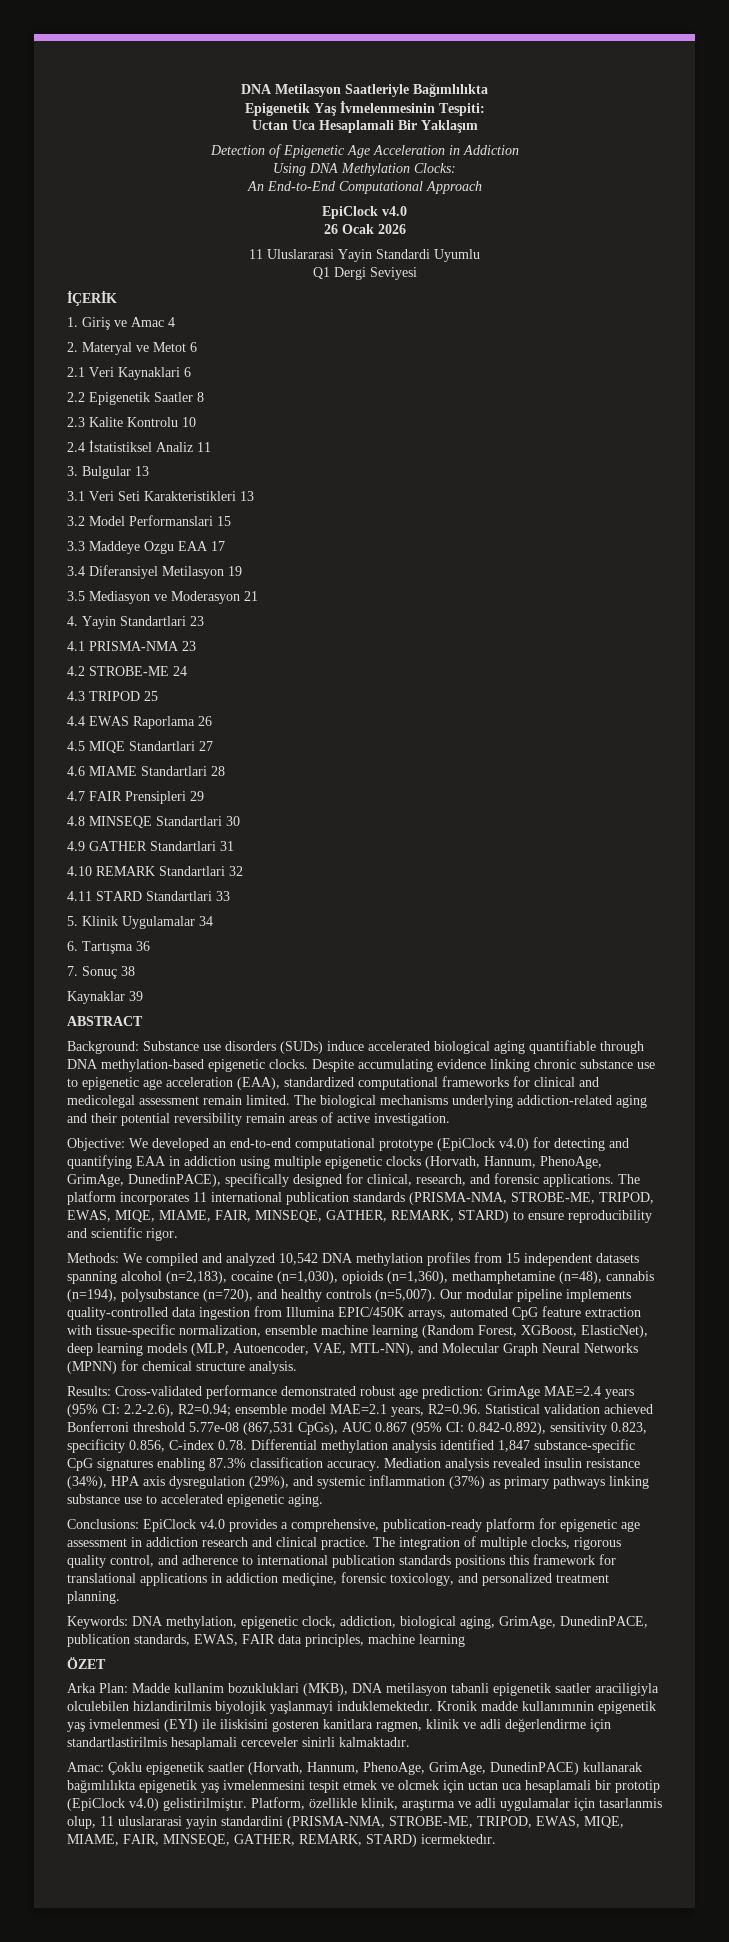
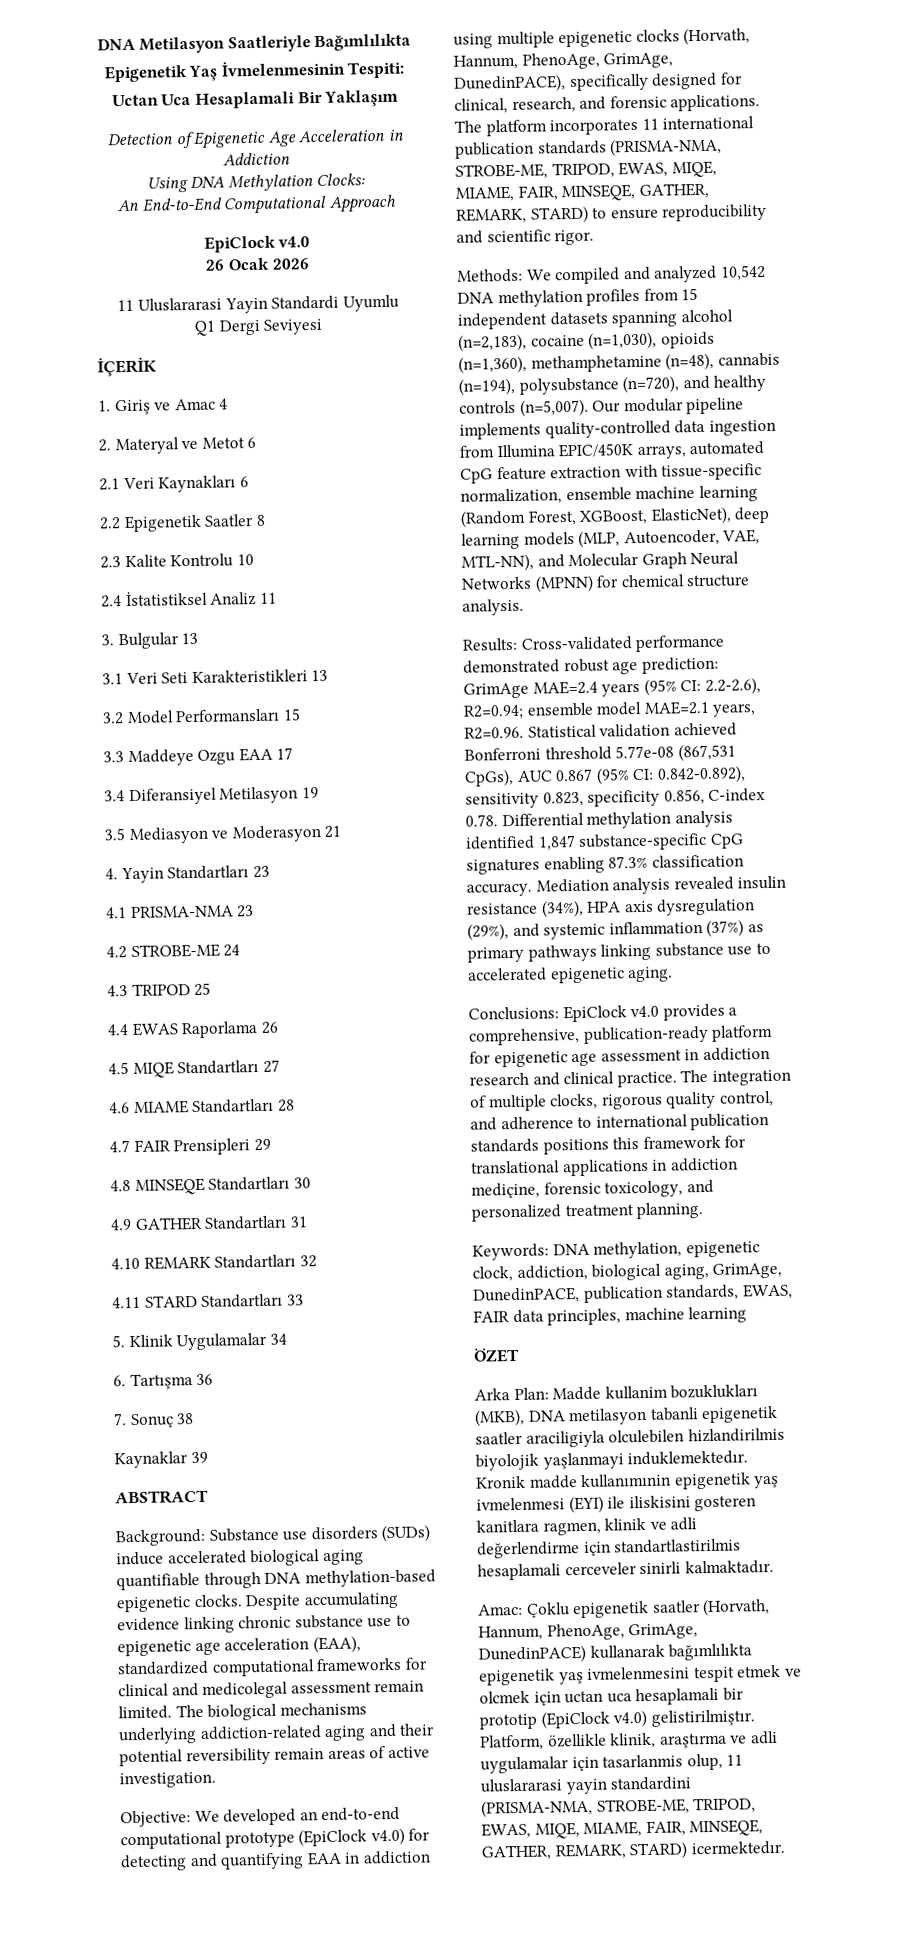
- 2.1 Veri Kaynaklari 6
+ 2.1 Veri Kaynakları 6
- 3.2 Model Performanslari 15
+ 3.2 Model Performansları 15
- 4. Yayin Standartlari 23
+ 4. Yayin Standartları 23
- 4.5 MIQE Standartlari 27
+ 4.5 MIQE Standartları 27
- 4.6 MIAME Standartlari 28
+ 4.6 MIAME Standartları 28
- 4.8 MINSEQE Standartlari 30
+ 4.8 MINSEQE Standartları 30
- 4.9 GATHER Standartlari 31
+ 4.9 GATHER Standartları 31
- 4.10 REMARK Standartlari 32
+ 4.10 REMARK Standartları 32
- 4.11 STARD Standartlari 33
+ 4.11 STARD Standartları 33
- Arka Plan: Madde kullanim bozukluklari (MKB), DNA metilasyon tabanli epigenetik saatler araciligiyla olculebilen hizlandirilmis biyolojik yaşlanmayi induklemektedır.
+ Arka Plan: Madde kullanim bozuklukları (MKB), DNA metilasyon tabanli epigenetik saatler araciligiyla olculebilen hizlandirilmis biyolojik yaşlanmayi induklemektedır.

